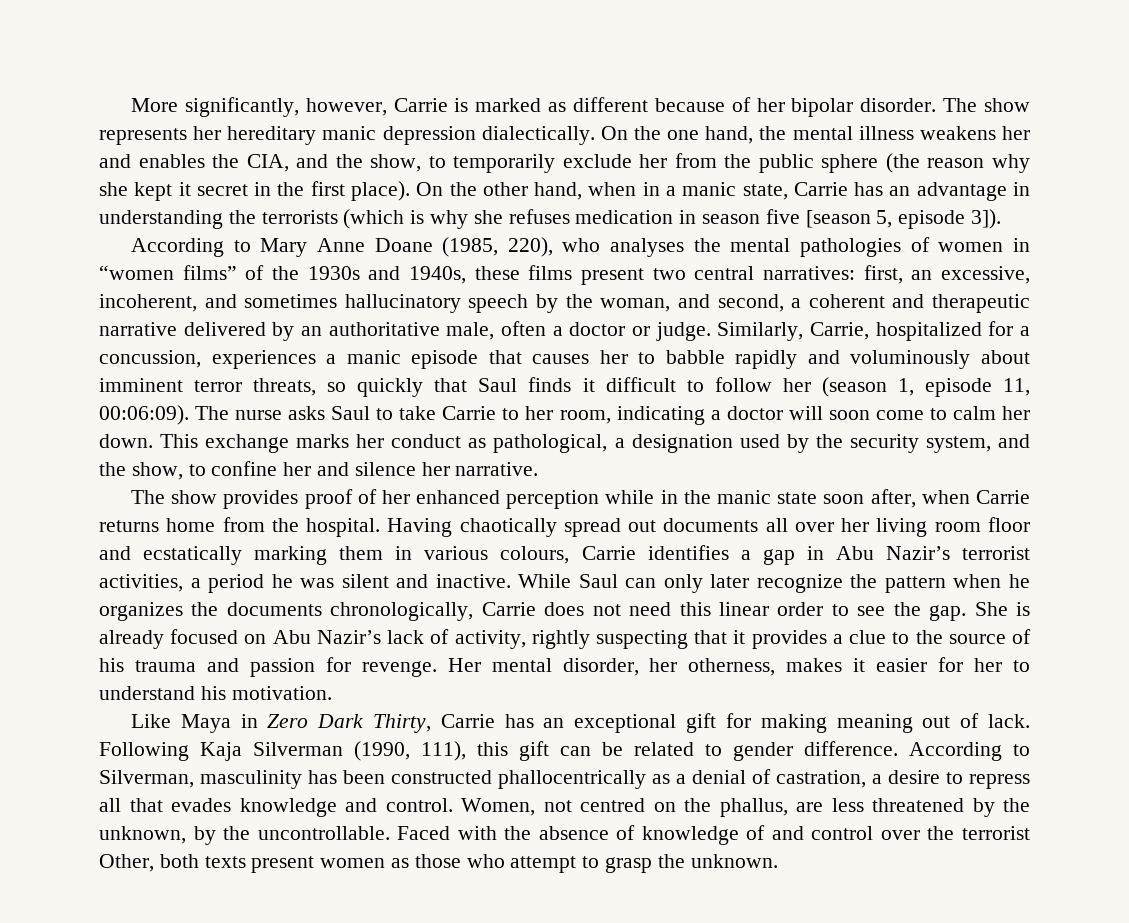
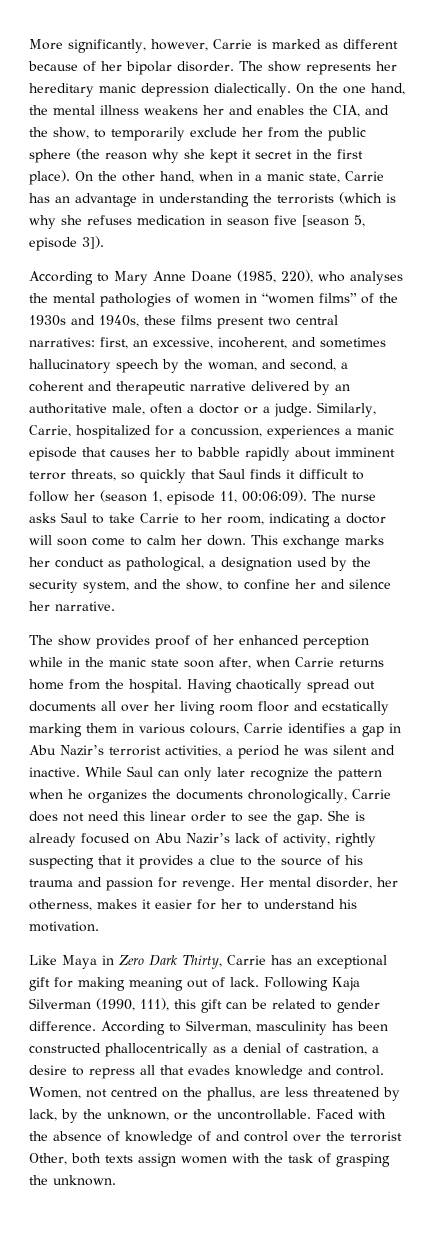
- According to Mary Anne Doane (1985, 220), who analyses the mental pathologies of women in “women films” of the 1930s and 1940s, these films present two central narratives: first, an excessive, incoherent, and sometimes hallucinatory speech by the woman, and second, a coherent and therapeutic narrative delivered by an authoritative male, often a doctor or judge.
+ According to Mary Anne Doane (1985, 220), who analyses the mental pathologies of women in “women films” of the 1930s and 1940s, these films present two central narratives: first, an excessive, incoherent, and sometimes hallucinatory speech by the woman, and second, a coherent and therapeutic narrative delivered by an authoritative male, often a doctor or a judge.
- Similarly, Carrie, hospitalized for a concussion, experiences a manic episode that causes her to babble rapidly and voluminously about imminent terror threats, so quickly that Saul finds it difficult to follow her (season 1, episode 11, 00:06:09).
+ Similarly, Carrie, hospitalized for a concussion, experiences a manic episode that causes her to babble rapidly about imminent terror threats, so quickly that Saul finds it difficult to follow her (season 1, episode 11, 00:06:09).
- Women, not centred on the phallus, are less threatened by the unknown, by the uncontrollable.
+ Women, not centred on the phallus, are less threatened by lack, by the unknown, or the uncontrollable.
- Faced with the absence of knowledge of and control over the terrorist Other, both texts present women as those who attempt to grasp the unknown.
+ Faced with the absence of knowledge of and control over the terrorist Other, both texts assign women with the task of grasping the unknown.

